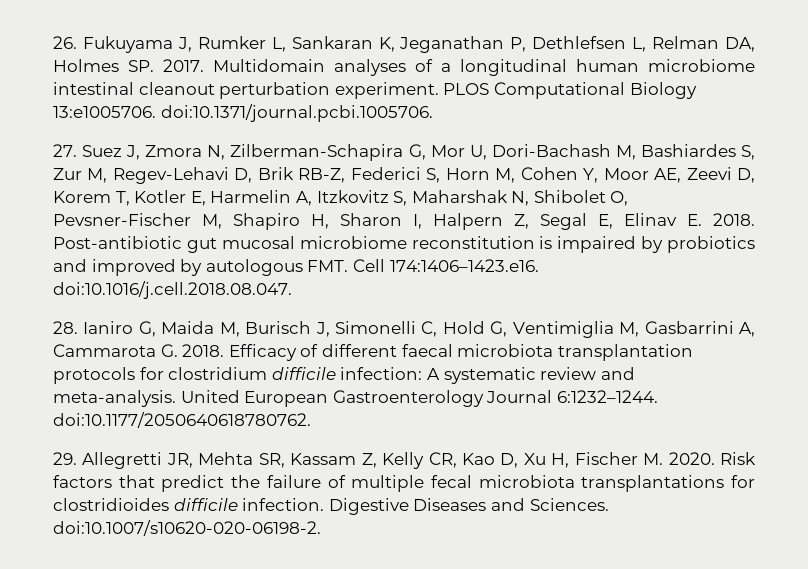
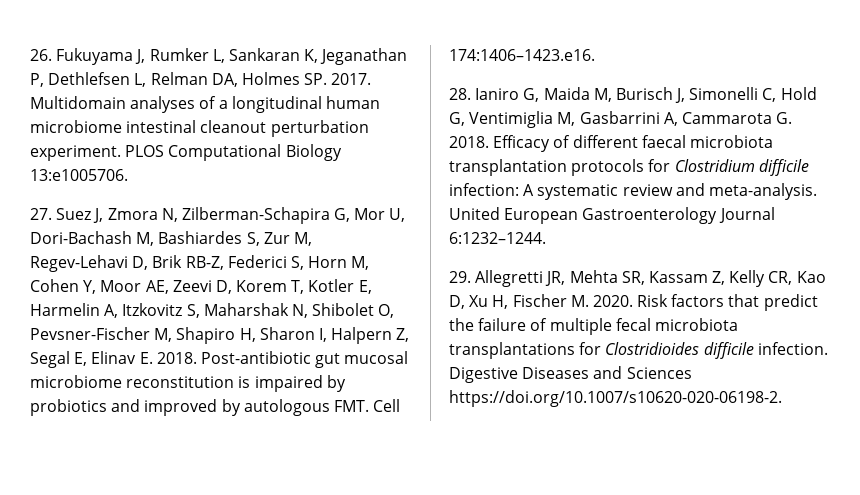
- PLOS Computational Biology 13:e1005706. doi:10.1371/journal.pcbi.1005706.
+ PLOS Computational Biology 13:e1005706.
- Post-antibiotic gut mucosal microbiome reconstitution is impaired by probiotics and improved by autologous FMT. Cell 174:1406–1423.e16. doi:10.1016/j.cell.2018.08.047.
+ Post-antibiotic gut mucosal microbiome reconstitution is impaired by probiotics and improved by autologous FMT. Cell 174:1406–1423.e16.
- Efficacy of different faecal microbiota transplantation protocols for clostridium difficile infection: A systematic review and meta-analysis.
+ Efficacy of different faecal microbiota transplantation protocols for Clostridium difficile infection: A systematic review and meta-analysis.
- United European Gastroenterology Journal 6:1232–1244. doi:10.1177/2050640618780762.
+ United European Gastroenterology Journal 6:1232–1244.
- Risk factors that predict the failure of multiple fecal microbiota transplantations for clostridioides difficile infection.
+ Risk factors that predict the failure of multiple fecal microbiota transplantations for Clostridioides difficile infection.
- Digestive Diseases and Sciences. doi:10.1007/s10620-020-06198-2.
+ Digestive Diseases and Sciences https://doi.org/10.1007/s10620-020-06198-2.

